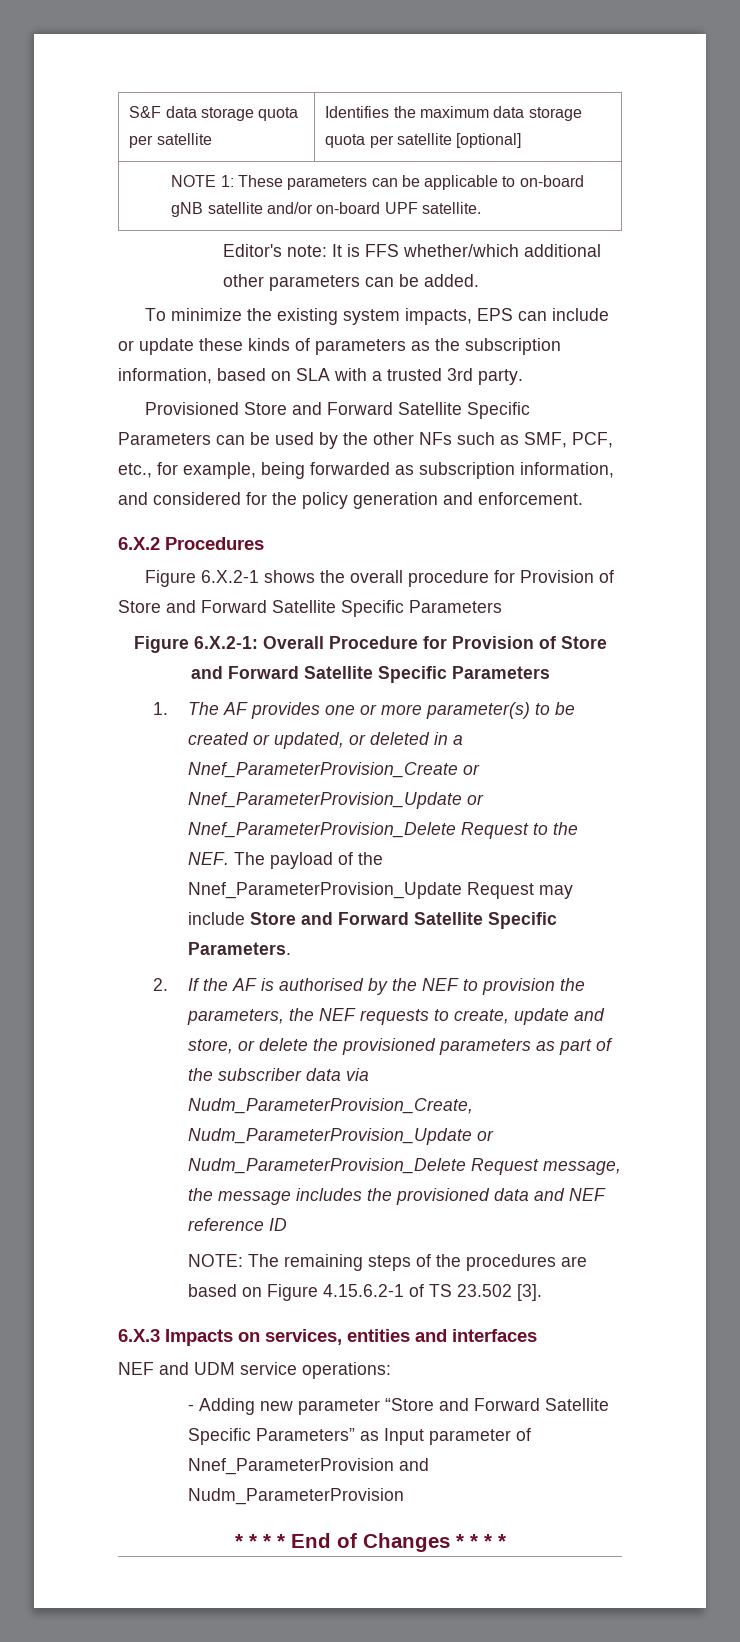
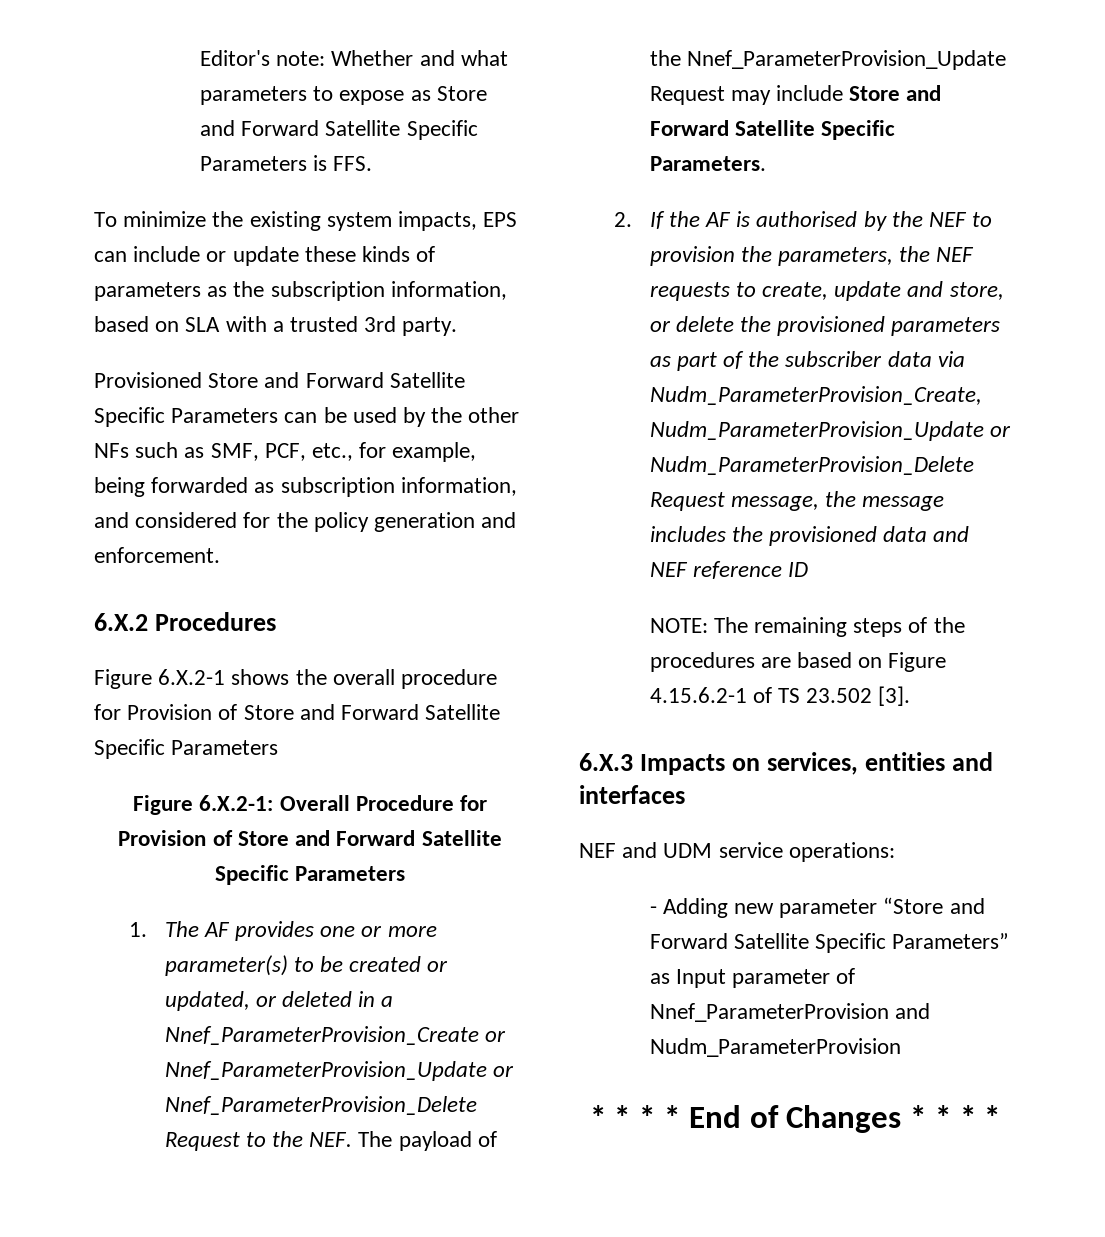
- S&F data storage quota per satellite | Identifies the maximum data storage quota per satellite [optional]
- NOTE 1: These parameters can be applicable to on-board gNB satellite and/or on-board UPF satellite.
- Editor's note: It is FFS whether/which additional other parameters can be added.
+ Editor's note: Whether and what parameters to expose as Store and Forward Satellite Specific Parameters is FFS.

